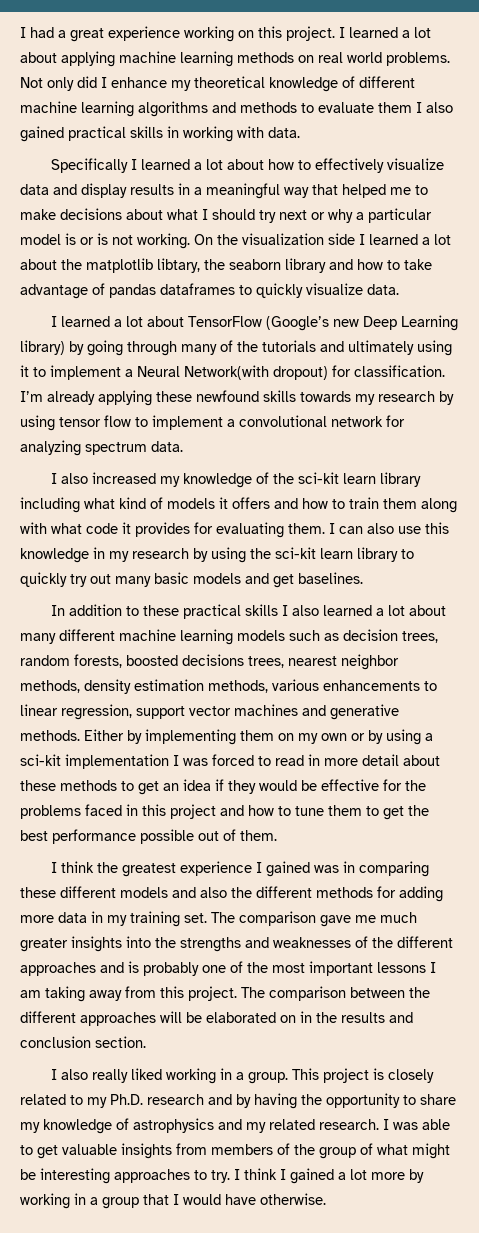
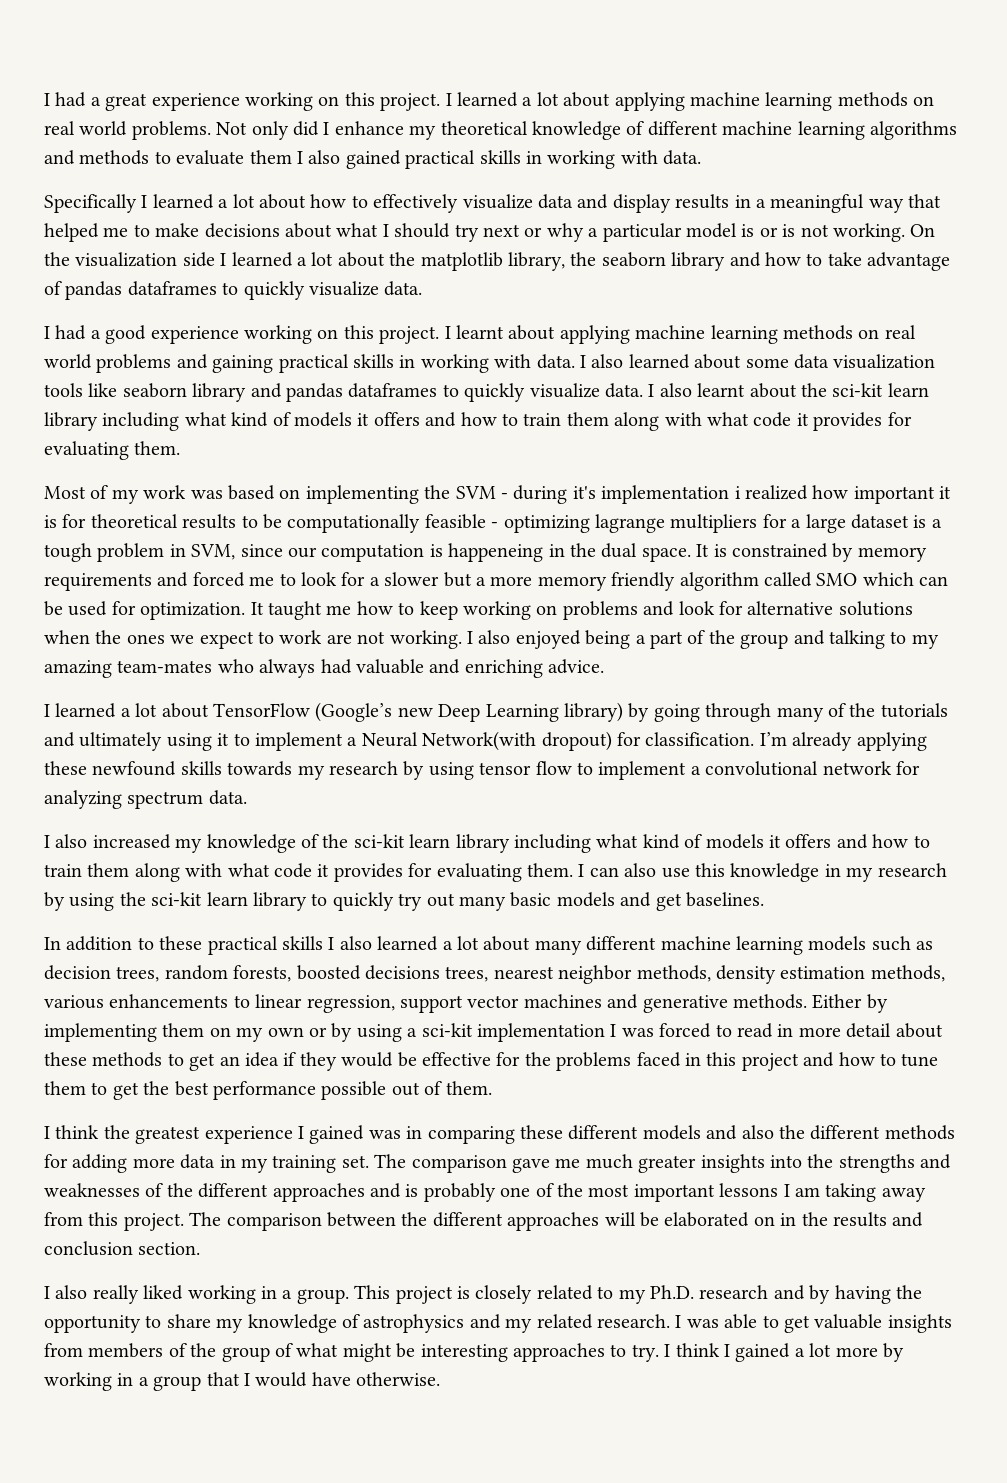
- On the visualization side I learned a lot about the matplotlib libtary, the seaborn library and how to take advantage of pandas dataframes to quickly visualize data.
+ On the visualization side I learned a lot about the matplotlib library, the seaborn library and how to take advantage of pandas dataframes to quickly visualize data.
+ I had a good experience working on this project. I learnt about applying machine learning methods on real world problems and gaining practical skills in working with data. I also learned about some data visualization tools like seaborn library and pandas dataframes to quickly visualize data. I also learnt about the sci-kit learn library including what kind of models it offers and how to train them along with what code it provides for evaluating them.
+ Most of my work was based on implementing the SVM - during it's implementation i realized how important it is for theoretical results to be computationally feasible - optimizing lagrange multipliers for a large dataset is a tough problem in SVM, since our computation is happeneing in the dual space. It is constrained by memory requirements and forced me to look for a slower but a more memory friendly algorithm called SMO which can be used for optimization. It taught me how to keep working on problems and look for alternative solutions when the ones we expect to work are not working. I also enjoyed being a part of the group and talking to my amazing team-mates who always had valuable and enriching advice.

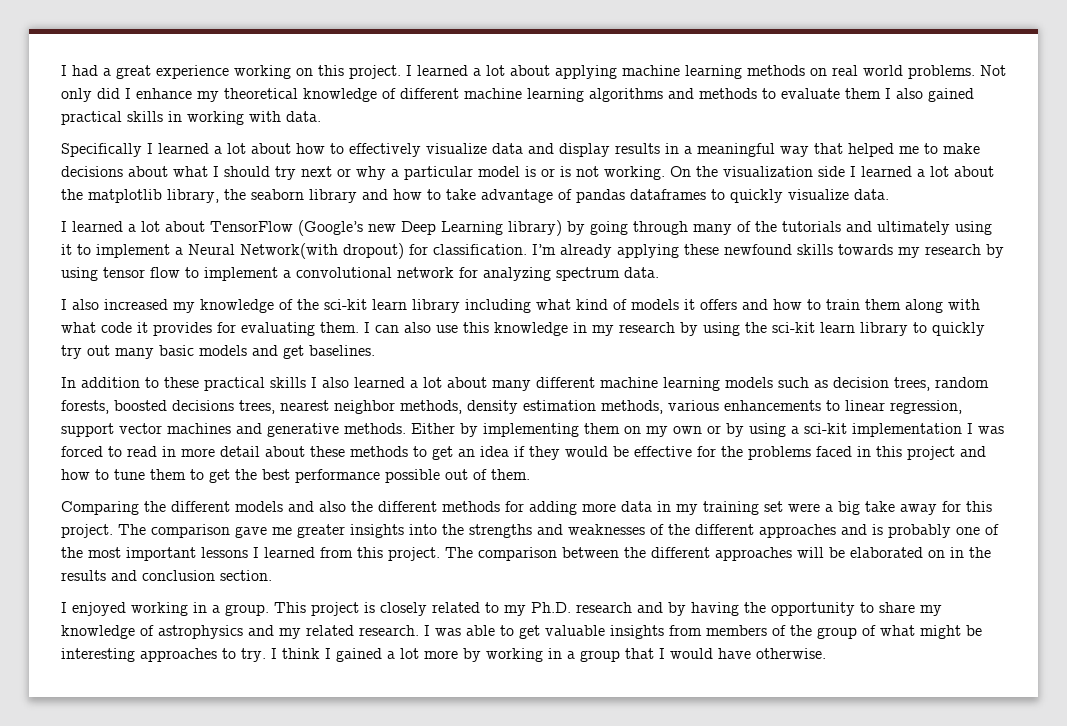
- I had a good experience working on this project. I learnt about applying machine learning methods on real world problems and gaining practical skills in working with data. I also learned about some data visualization tools like seaborn library and pandas dataframes to quickly visualize data. I also learnt about the sci-kit learn library including what kind of models it offers and how to train them along with what code it provides for evaluating them.
- Most of my work was based on implementing the SVM - during it's implementation i realized how important it is for theoretical results to be computationally feasible - optimizing lagrange multipliers for a large dataset is a tough problem in SVM, since our computation is happeneing in the dual space. It is constrained by memory requirements and forced me to look for a slower but a more memory friendly algorithm called SMO which can be used for optimization. It taught me how to keep working on problems and look for alternative solutions when the ones we expect to work are not working. I also enjoyed being a part of the group and talking to my amazing team-mates who always had valuable and enriching advice.
- I think the greatest experience I gained was in comparing these different models and also the different methods for adding more data in my training set.
+ Comparing the different models and also the different methods for adding more data in my training set were a big take away for this project.
- The comparison gave me much greater insights into the strengths and weaknesses of the different approaches and is probably one of the most important lessons I am taking away from this project.
+ The comparison gave me greater insights into the strengths and weaknesses of the different approaches and is probably one of the most important lessons I learned from this project.
- I also really liked working in a group.
+ I enjoyed working in a group.

